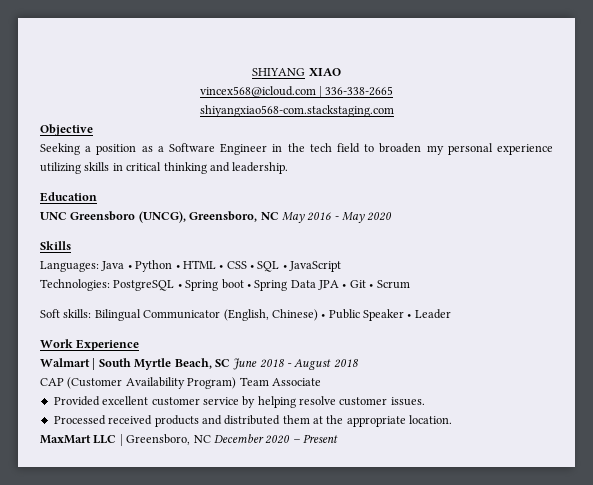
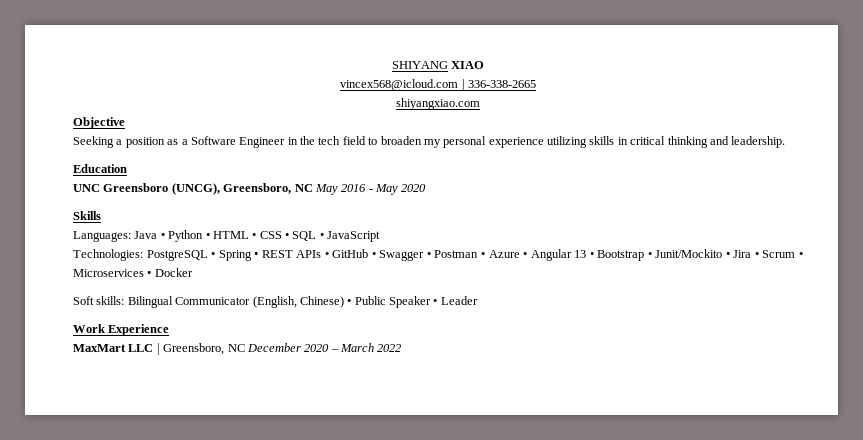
- shiyangxiao568-com.stackstaging.com
+ shiyangxiao.com
- Technologies: PostgreSQL • Spring boot • Spring Data JPA • Git • Scrum
+ Technologies: PostgreSQL • Spring • REST APIs • GitHub • Swagger • Postman • Azure • Angular 13 • Bootstrap • Junit/Mockito • Jira • Scrum • Microservices • Docker
- Walmart | South Myrtle Beach, SC June 2018 - August 2018
- CAP (Customer Availability Program) Team Associate
- Provided excellent customer service by helping resolve customer issues.
- Processed received products and distributed them at the appropriate location.
- MaxMart LLC | Greensboro, NC December 2020 – Present
+ MaxMart LLC | Greensboro, NC December 2020 – March 2022

